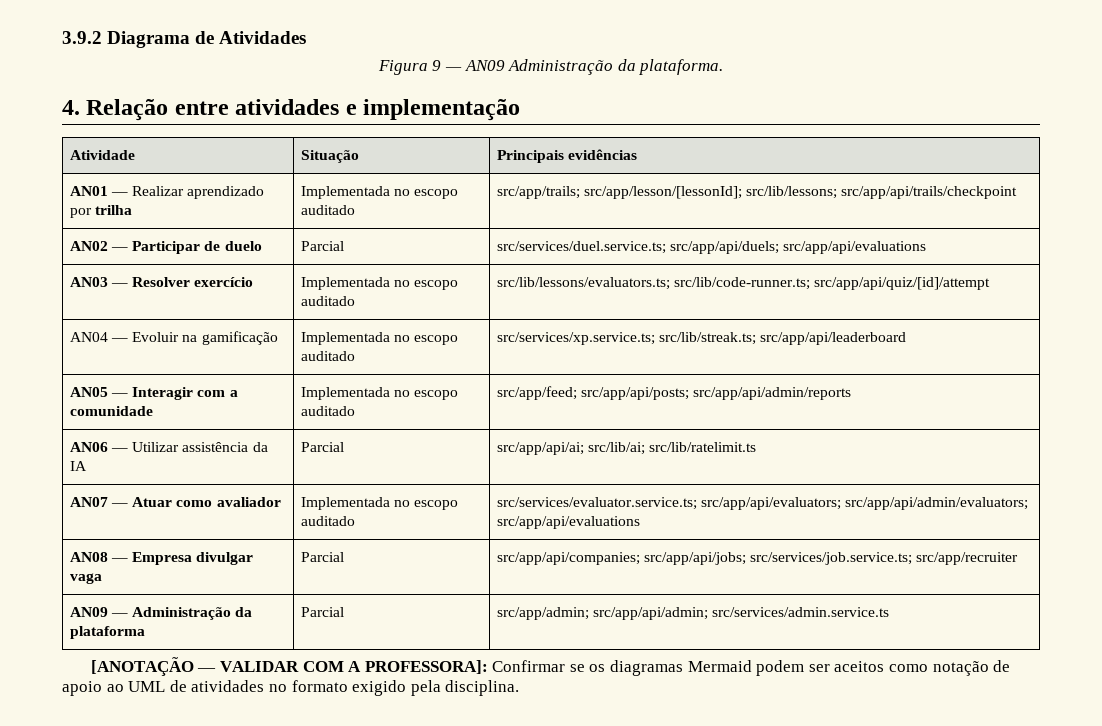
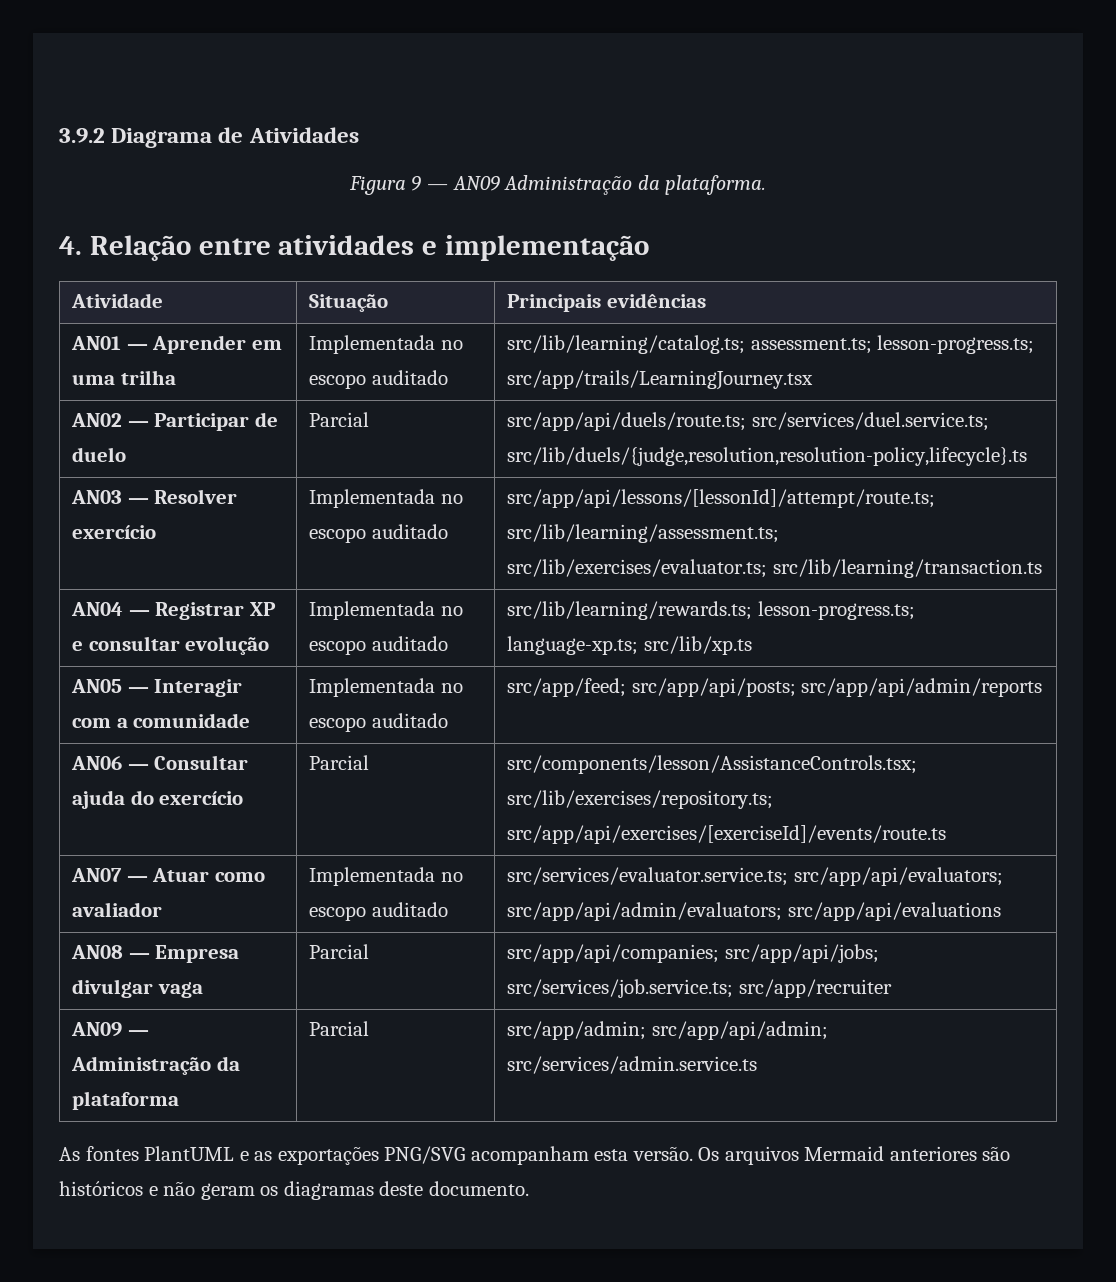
- AN01 — Realizar aprendizado por trilha | Implementada no escopo auditado | src/app/trails; src/app/lesson/[lessonId]; src/lib/lessons; src/app/api/trails/checkpoint
+ AN01 — Aprender em uma trilha | Implementada no escopo auditado | src/lib/learning/catalog.ts; assessment.ts; lesson-progress.ts; src/app/trails/LearningJourney.tsx
- AN02 — Participar de duelo | Parcial | src/services/duel.service.ts; src/app/api/duels; src/app/api/evaluations
+ AN02 — Participar de duelo | Parcial | src/app/api/duels/route.ts; src/services/duel.service.ts; src/lib/duels/{judge,resolution,resolution-policy,lifecycle}.ts
- AN03 — Resolver exercício | Implementada no escopo auditado | src/lib/lessons/evaluators.ts; src/lib/code-runner.ts; src/app/api/quiz/[id]/attempt
- AN04 — Evoluir na gamificação | Implementada no escopo auditado | src/services/xp.service.ts; src/lib/streak.ts; src/app/api/leaderboard
+ AN03 — Resolver exercício | Implementada no escopo auditado | src/app/api/lessons/[lessonId]/attempt/route.ts; src/lib/learning/assessment.ts; src/lib/exercises/evaluator.ts; src/lib/learning/transaction.ts
+ AN04 — Registrar XP e consultar evolução | Implementada no escopo auditado | src/lib/learning/rewards.ts; lesson-progress.ts; language-xp.ts; src/lib/xp.ts
- AN06 — Utilizar assistência da IA | Parcial | src/app/api/ai; src/lib/ai; src/lib/ratelimit.ts
+ AN06 — Consultar ajuda do exercício | Parcial | src/components/lesson/AssistanceControls.tsx; src/lib/exercises/repository.ts; src/app/api/exercises/[exerciseId]/events/route.ts
- [ANOTAÇÃO — VALIDAR COM A PROFESSORA]: Confirmar se os diagramas Mermaid podem ser aceitos como notação de apoio ao UML de atividades no formato exigido pela disciplina.
+ As fontes PlantUML e as exportações PNG/SVG acompanham esta versão. Os arquivos Mermaid anteriores são históricos e não geram os diagramas deste documento.

